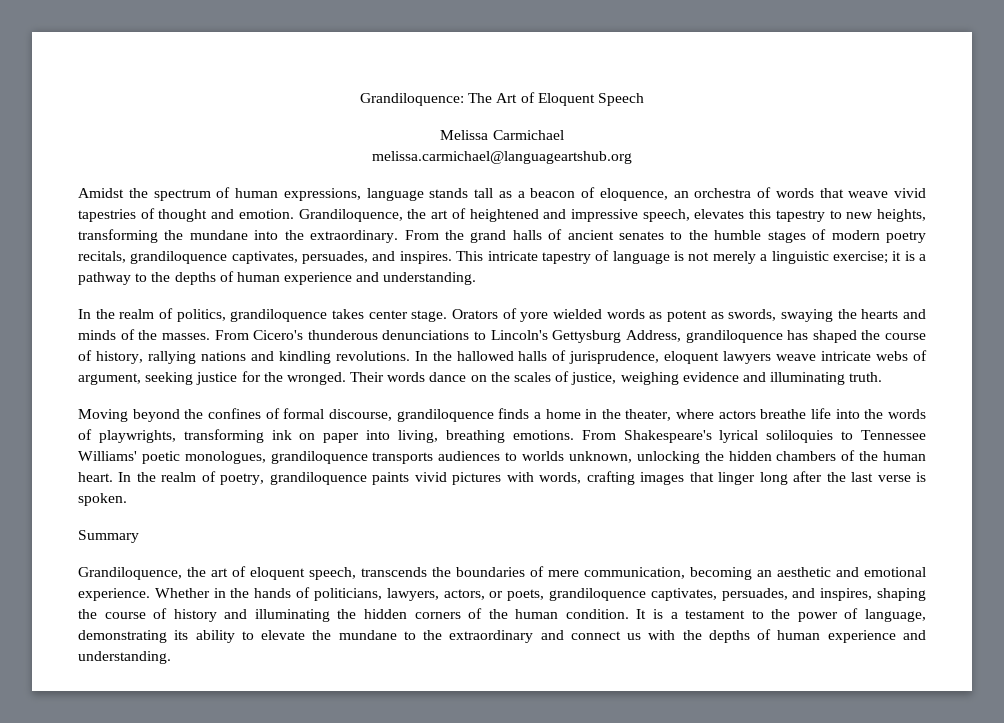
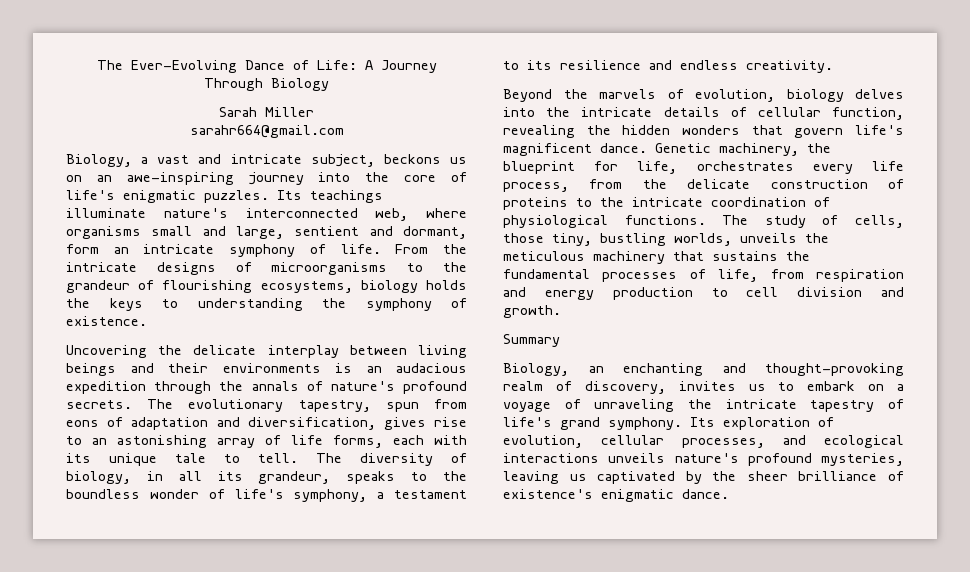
- Grandiloquence: The Art of Eloquent Speech
- Melissa Carmichael
- melissa.carmichael@languageartshub.org
- Amidst the spectrum of human expressions, language stands tall as a beacon of eloquence, an orchestra of words that weave vivid tapestries of thought and emotion. Grandiloquence, the art of heightened and impressive speech, elevates this tapestry to new heights, transforming the mundane into the extraordinary. From the grand halls of ancient senates to the humble stages of modern poetry recitals, grandiloquence captivates, persuades, and inspires. This intricate tapestry of language is not merely a linguistic exercise; it is a pathway to the depths of human experience and understanding.
- In the realm of politics, grandiloquence takes center stage. Orators of yore wielded words as potent as swords, swaying the hearts and minds of the masses. From Cicero's thunderous denunciations to Lincoln's Gettysburg Address, grandiloquence has shaped the course of history, rallying nations and kindling revolutions. In the hallowed halls of jurisprudence, eloquent lawyers weave intricate webs of argument, seeking justice for the wronged. Their words dance on the scales of justice, weighing evidence and illuminating truth.
- Moving beyond the confines of formal discourse, grandiloquence finds a home in the theater, where actors breathe life into the words of playwrights, transforming ink on paper into living, breathing emotions. From Shakespeare's lyrical soliloquies to Tennessee Williams' poetic monologues, grandiloquence transports audiences to worlds unknown, unlocking the hidden chambers of the human heart. In the realm of poetry, grandiloquence paints vivid pictures with words, crafting images that linger long after the last verse is spoken.
+ The Ever-Evolving Dance of Life: A Journey Through Biology
+ Sarah Miller
+ sarahr664@gmail.com
+ Biology, a vast and intricate subject, beckons us on an awe-inspiring journey into the core of life's enigmatic puzzles. Its teachings illuminate nature's interconnected web, where organisms small and large, sentient and dormant, form an intricate symphony of life. From the intricate designs of microorganisms to the grandeur of flourishing ecosystems, biology holds the keys to understanding the symphony of existence.
+ Uncovering the delicate interplay between living beings and their environments is an audacious expedition through the annals of nature's profound secrets. The evolutionary tapestry, spun from eons of adaptation and diversification, gives rise to an astonishing array of life forms, each with its unique tale to tell. The diversity of biology, in all its grandeur, speaks to the boundless wonder of life's symphony, a testament to its resilience and endless creativity.
+ Beyond the marvels of evolution, biology delves into the intricate details of cellular function, revealing the hidden wonders that govern life's magnificent dance. Genetic machinery, the blueprint for life, orchestrates every life process, from the delicate construction of proteins to the intricate coordination of physiological functions. The study of cells, those tiny, bustling worlds, unveils the meticulous machinery that sustains the fundamental processes of life, from respiration and energy production to cell division and growth.
  Summary
- Grandiloquence, the art of eloquent speech, transcends the boundaries of mere communication, becoming an aesthetic and emotional experience. Whether in the hands of politicians, lawyers, actors, or poets, grandiloquence captivates, persuades, and inspires, shaping the course of history and illuminating the hidden corners of the human condition. It is a testament to the power of language, demonstrating its ability to elevate the mundane to the extraordinary and connect us with the depths of human experience and understanding.
+ Biology, an enchanting and thought-provoking realm of discovery, invites us to embark on a voyage of unraveling the intricate tapestry of life's grand symphony. Its exploration of evolution, cellular processes, and ecological interactions unveils nature's profound mysteries, leaving us captivated by the sheer brilliance of existence's enigmatic dance.

